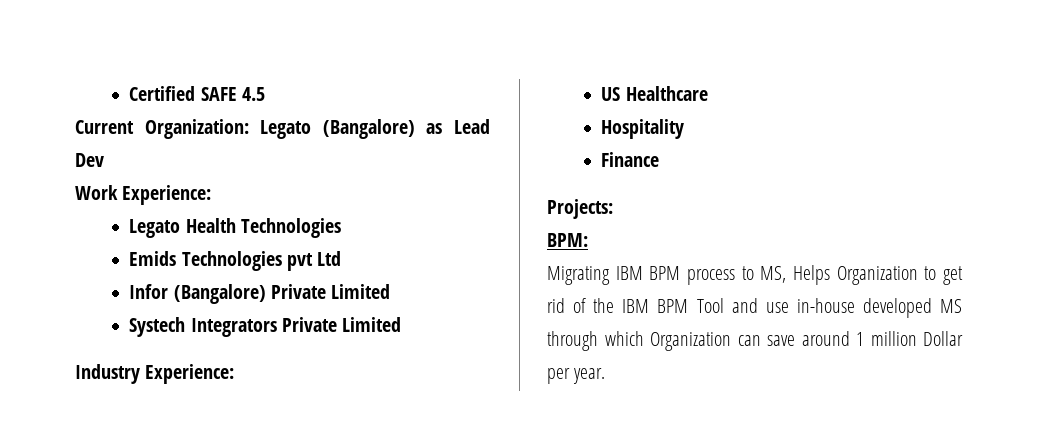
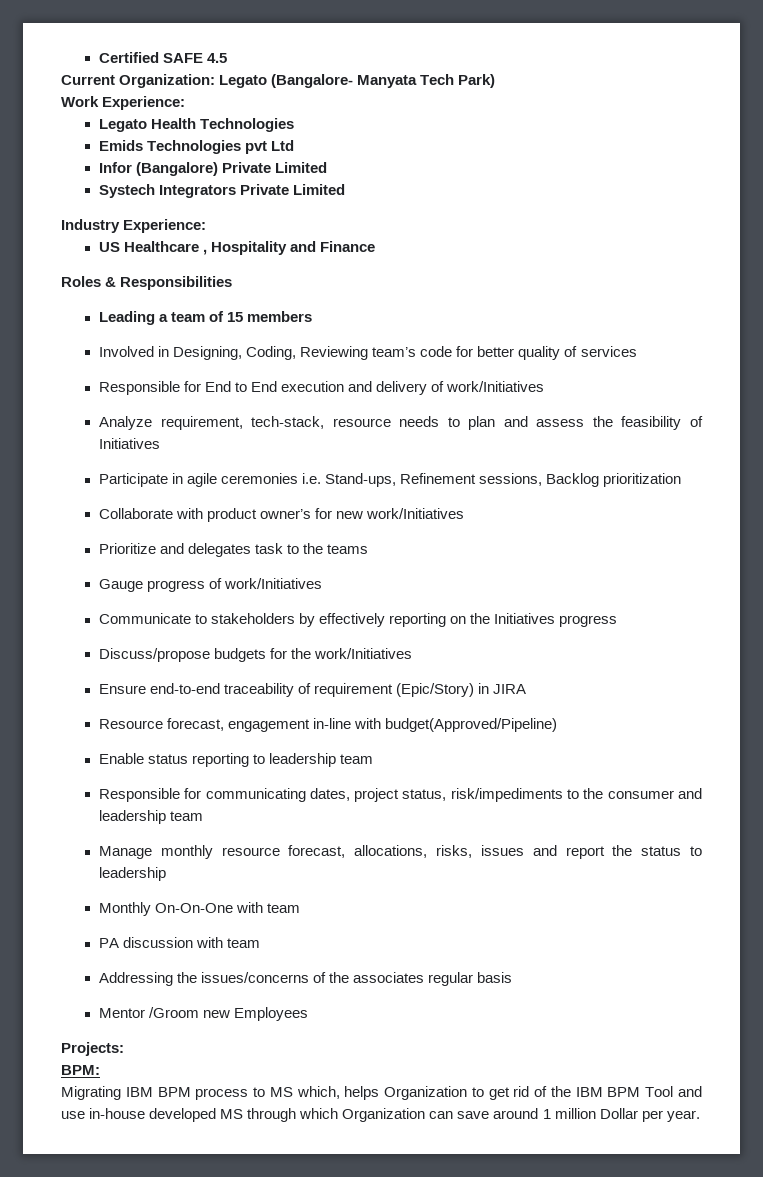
- Current Organization: Legato (Bangalore) as Lead Dev
+ Current Organization: Legato (Bangalore- Manyata Tech Park)
- US Healthcare
- Hospitality
- Finance
+ US Healthcare , Hospitality and Finance
+ Roles & Responsibilities
+ Leading a team of 15 members
+ Involved in Designing, Coding, Reviewing team’s code for better quality of services
+ Responsible for End to End execution and delivery of work/Initiatives
+ Analyze requirement, tech-stack, resource needs to plan and assess the feasibility of Initiatives
+ Participate in agile ceremonies i.e. Stand-ups, Refinement sessions, Backlog prioritization
+ Collaborate with product owner’s for new work/Initiatives
+ Prioritize and delegates task to the teams
+ Gauge progress of work/Initiatives
+ Communicate to stakeholders by effectively reporting on the Initiatives progress
+ Discuss/propose budgets for the work/Initiatives
+ Ensure end-to-end traceability of requirement (Epic/Story) in JIRA
+ Resource forecast, engagement in-line with budget(Approved/Pipeline)
+ Enable status reporting to leadership team
+ Responsible for communicating dates, project status, risk/impediments to the consumer and leadership team
+ Manage monthly resource forecast, allocations, risks, issues and report the status to leadership
+ Monthly On-On-One with team
+ PA discussion with team
+ Addressing the issues/concerns of the associates regular basis
+ Mentor /Groom new Employees
- Migrating IBM BPM process to MS, Helps Organization to get rid of the IBM BPM Tool and use in-house developed MS through which Organization can save around 1 million Dollar per year.
+ Migrating IBM BPM process to MS which, helps Organization to get rid of the IBM BPM Tool and use in-house developed MS through which Organization can save around 1 million Dollar per year.

